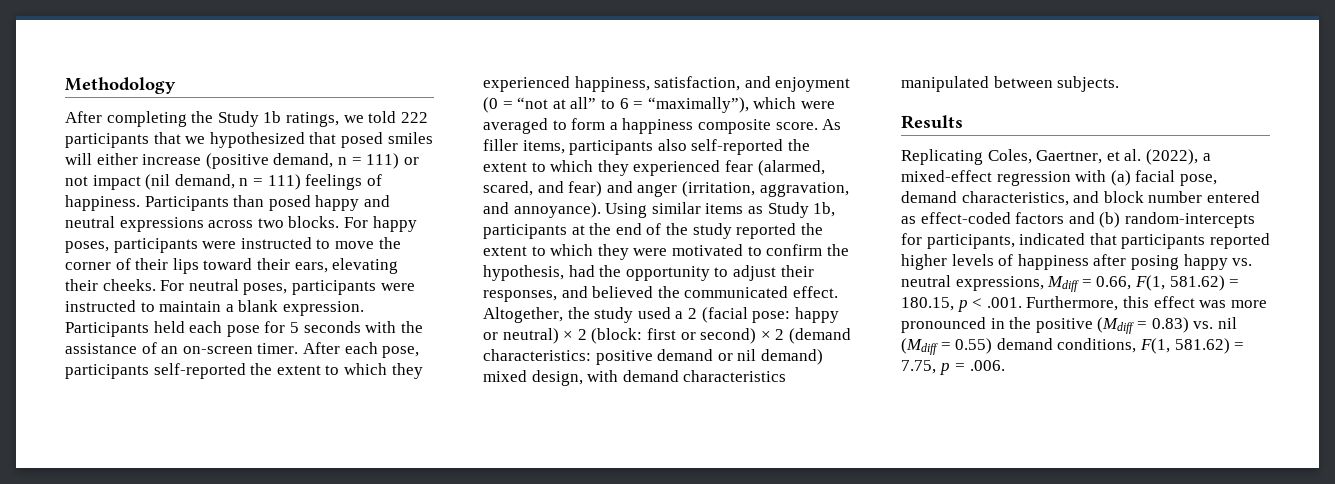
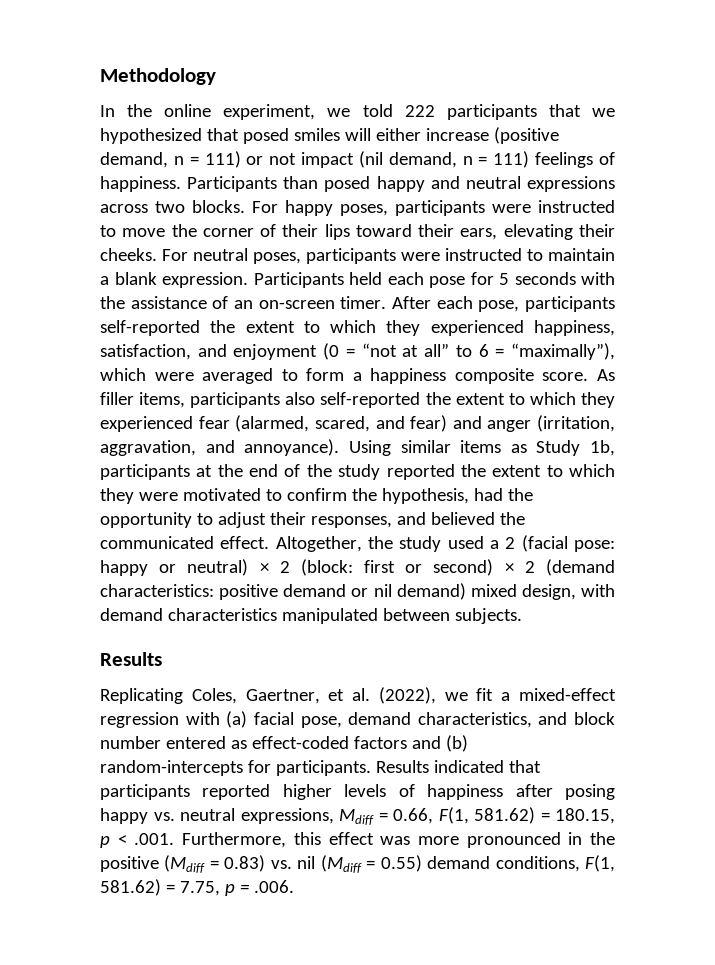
- After completing the Study 1b ratings, we told 222 participants that we hypothesized that posed smiles will either increase (positive demand, n = 111) or not impact (nil demand, n = 111) feelings of happiness.
+ In the online experiment, we told 222 participants that we hypothesized that posed smiles will either increase (positive demand, n = 111) or not impact (nil demand, n = 111) feelings of happiness.
- Replicating Coles, Gaertner, et al. (2022), a mixed-effect regression with (a) facial pose, demand characteristics, and block number entered as effect-coded factors and (b) random-intercepts for participants, indicated that participants reported higher levels of happiness after posing happy vs. neutral expressions, Mdiff = 0.66, F(1, 581.62) = 180.15, p < .001. Furthermore, this effect was more pronounced in the positive (Mdiff = 0.83) vs. nil (Mdiff = 0.55) demand conditions, F(1, 581.62) = 7.75, p = .006.
+ Replicating Coles, Gaertner, et al. (2022), we fit a mixed-effect regression with (a) facial pose, demand characteristics, and block number entered as effect-coded factors and (b) random-intercepts for participants. Results indicated that participants reported higher levels of happiness after posing happy vs. neutral expressions, Mdiff = 0.66, F(1, 581.62) = 180.15, p < .001. Furthermore, this effect was more pronounced in the positive (Mdiff = 0.83) vs. nil (Mdiff = 0.55) demand conditions, F(1, 581.62) = 7.75, p = .006.

